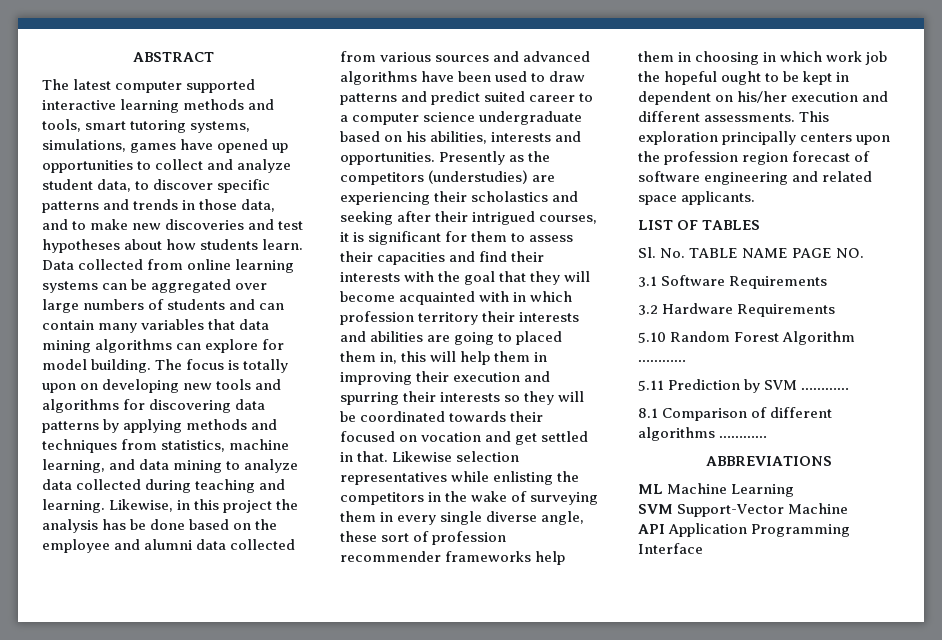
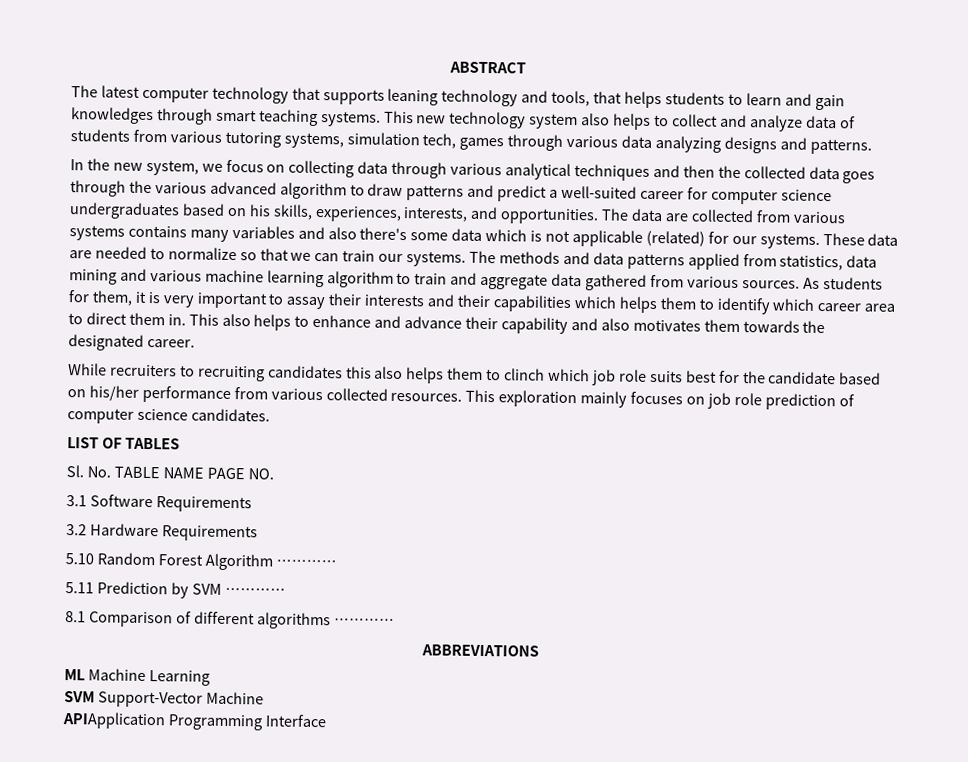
- The latest computer supported interactive learning methods and tools, smart tutoring systems, simulations, games have opened up opportunities to collect and analyze student data, to discover specific patterns and trends in those data, and to make new discoveries and test hypotheses about how students learn. Data collected from online learning systems can be aggregated over large numbers of students and can contain many variables that data mining algorithms can explore for model building. The focus is totally upon on developing new tools and algorithms for discovering data patterns by applying methods and techniques from statistics, machine learning, and data mining to analyze data collected during teaching and learning. Likewise, in this project the analysis has be done based on the employee and alumni data collected from various sources and advanced algorithms have been used to draw patterns and predict suited career to a computer science undergraduate based on his abilities, interests and opportunities. Presently as the competitors (understudies) are experiencing their scholastics and seeking after their intrigued courses, it is significant for them to assess their capacities and find their interests with the goal that they will become acquainted with in which profession territory their interests and abilities are going to placed them in, this will help them in improving their execution and spurring their interests so they will be coordinated towards their focused on vocation and get settled in that. Likewise selection representatives while enlisting the competitors in the wake of surveying them in every single diverse angle, these sort of profession recommender frameworks help them in choosing in which work job the hopeful ought to be kept in dependent on his/her execution and different assessments. This exploration principally centers upon the profession region forecast of software engineering and related space applicants.
+ The latest computer technology that supports leaning technology and tools, that helps students to learn and gain knowledges through smart teaching systems. This new technology system also helps to collect and analyze data of students from various tutoring systems, simulation tech, games through various data analyzing designs and patterns.
+ In the new system, we focus on collecting data through various analytical techniques and then the collected data goes through the various advanced algorithm to draw patterns and predict a well-suited career for computer science undergraduates based on his skills, experiences, interests, and opportunities. The data are collected from various systems contains many variables and also there's some data which is not applicable (related) for our systems. These data are needed to normalize so that we can train our systems. The methods and data patterns applied from statistics, data mining and various machine learning algorithm to train and aggregate data gathered from various sources. As students for them, it is very important to assay their interests and their capabilities which helps them to identify which career area to direct them in. This also helps to enhance and advance their capability and also motivates them towards the designated career.
+ While recruiters to recruiting candidates this also helps them to clinch which job role suits best for the candidate based on his/her performance from various collected resources. This exploration mainly focuses on job role prediction of computer science candidates.
- API Application Programming Interface
+ APIApplication Programming Interface

